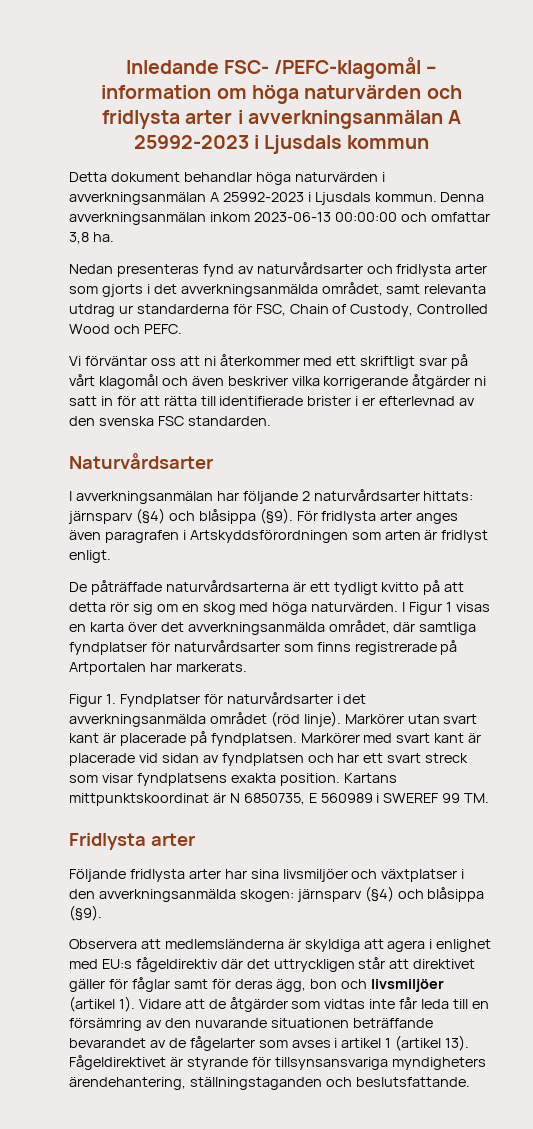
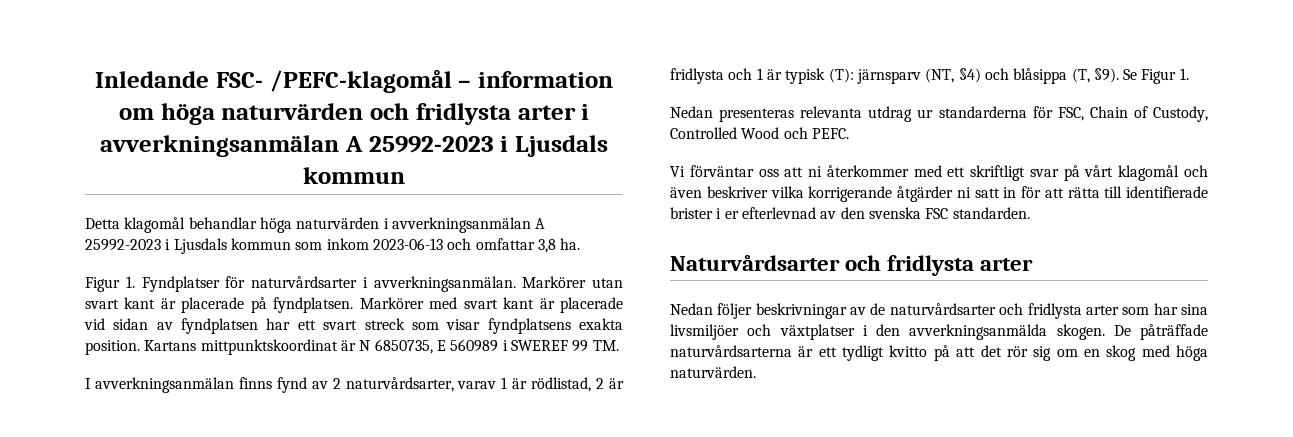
- Detta dokument behandlar höga naturvärden i avverkningsanmälan A 25992-2023 i Ljusdals kommun. Denna avverkningsanmälan inkom 2023-06-13 00:00:00 och omfattar 3,8 ha.
+ Detta klagomål behandlar höga naturvärden i avverkningsanmälan A 25992-2023 i Ljusdals kommun som inkom 2023-06-13 och omfattar 3,8 ha.
- Nedan presenteras fynd av naturvårdsarter och fridlysta arter som gjorts i det avverkningsanmälda området, samt relevanta utdrag ur standarderna för FSC, Chain of Custody, Controlled Wood och PEFC.
+ Figur 1. Fyndplatser för naturvårdsarter i avverkningsanmälan. Markörer utan svart kant är placerade på fyndplatsen. Markörer med svart kant är placerade vid sidan av fyndplatsen har ett svart streck som visar fyndplatsens exakta position. Kartans mittpunktskoordinat är N 6850735, E 560989 i SWEREF 99 TM.
+ I avverkningsanmälan finns fynd av 2 naturvårdsarter, varav 1 är rödlistad, 2 är fridlysta och 1 är typisk (T): järnsparv (NT, §4) och blåsippa (T, §9). Se Figur 1.
+ Nedan presenteras relevanta utdrag ur standarderna för FSC, Chain of Custody, Controlled Wood och PEFC.
- Naturvårdsarter
- I avverkningsanmälan har följande 2 naturvårdsarter hittats: järnsparv (§4) och blåsippa (§9). För fridlysta arter anges även paragrafen i Artskyddsförordningen som arten är fridlyst enligt.
- De påträffade naturvårdsarterna är ett tydligt kvitto på att detta rör sig om en skog med höga naturvärden. I Figur 1 visas en karta över det avverkningsanmälda området, där samtliga fyndplatser för naturvårdsarter som finns registrerade på Artportalen har markerats.
- Figur 1. Fyndplatser för naturvårdsarter i det avverkningsanmälda området (röd linje). Markörer utan svart kant är placerade på fyndplatsen. Markörer med svart kant är placerade vid sidan av fyndplatsen och har ett svart streck som visar fyndplatsens exakta position. Kartans mittpunktskoordinat är N 6850735, E 560989 i SWEREF 99 TM.
- Fridlysta arter
- Följande fridlysta arter har sina livsmiljöer och växtplatser i den avverkningsanmälda skogen: järnsparv (§4) och blåsippa (§9).
- Observera att medlemsländerna är skyldiga att agera i enlighet med EU:s fågeldirektiv där det uttryckligen står att direktivet gäller för fåglar samt för deras ägg, bon och livsmiljöer (artikel 1). Vidare att de åtgärder som vidtas inte får leda till en försämring av den nuvarande situationen beträffande bevarandet av de fågelarter som avses i artikel 1 (artikel 13). Fågeldirektivet är styrande för tillsynsansvariga myndigheters ärendehantering, ställningstaganden och beslutsfattande.
+ Naturvårdsarter och fridlysta arter
+ Nedan följer beskrivningar av de naturvårdsarter och fridlysta arter som har sina livsmiljöer och växtplatser i den avverkningsanmälda skogen. De påträffade naturvårdsarterna är ett tydligt kvitto på att det rör sig om en skog med höga naturvärden.

